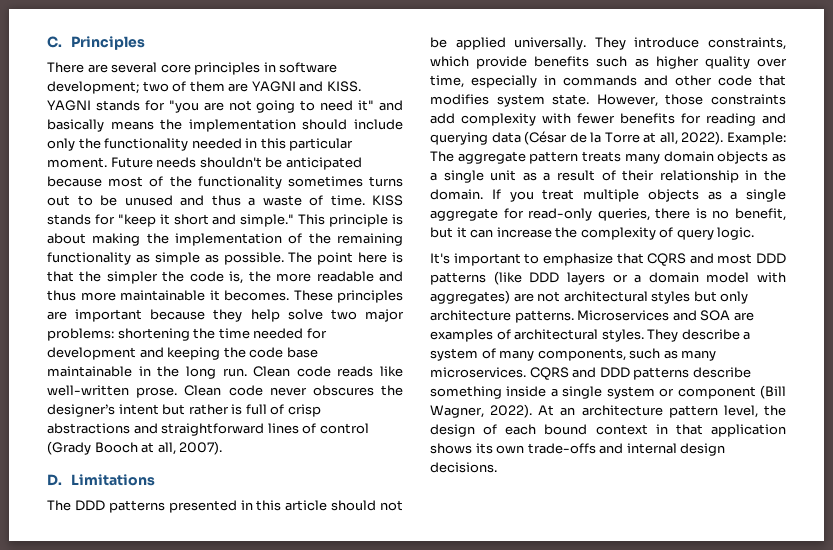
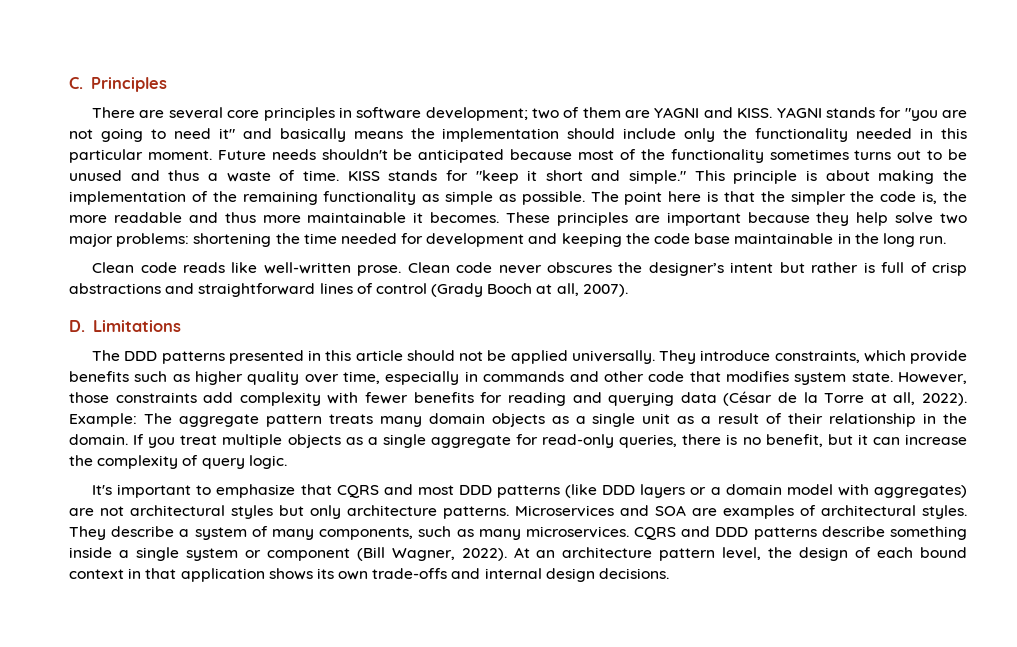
- These principles are important because they help solve two major problems: shortening the time needed for development and keeping the code base maintainable in the long run. Clean code reads like well-written prose.
+ These principles are important because they help solve two major problems: shortening the time needed for development and keeping the code base maintainable in the long run.
+ Clean code reads like well-written prose.

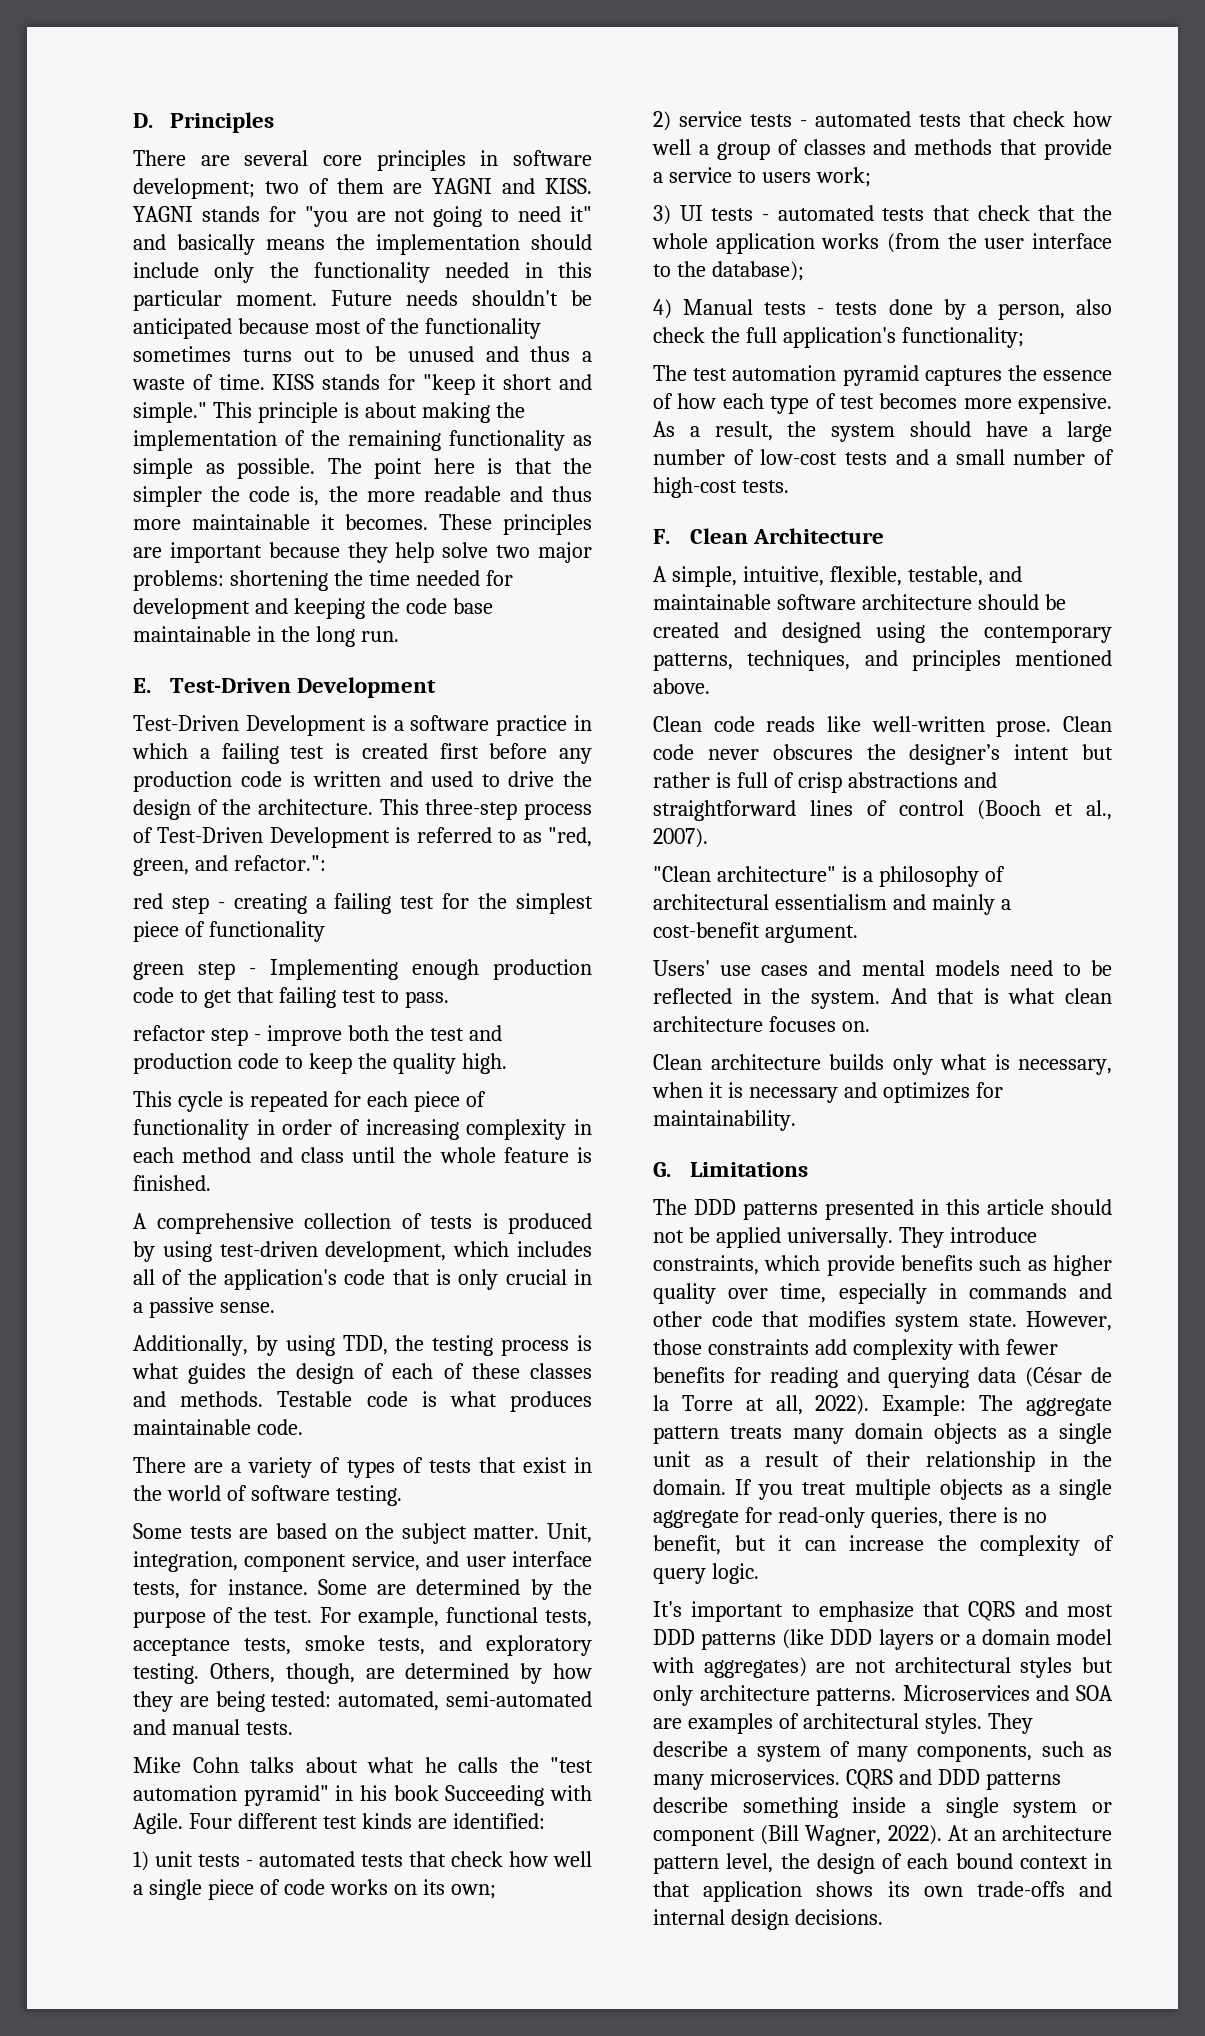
- C. Principles
+ D. Principles
+ E. Test-Driven Development
+ Test-Driven Development is a software practice in which a failing test is created first before any production code is written and used to drive the design of the architecture. This three-step process of Test-Driven Development is referred to as "red, green, and refactor.":
+ red step - creating a failing test for the simplest piece of functionality
+ green step - Implementing enough production code to get that failing test to pass.
+ refactor step - improve both the test and production code to keep the quality high.
+ This cycle is repeated for each piece of functionality in order of increasing complexity in each method and class until the whole feature is finished.
+ A comprehensive collection of tests is produced by using test-driven development, which includes all of the application's code that is only crucial in a passive sense.
+ Additionally, by using TDD, the testing process is what guides the design of each of these classes and methods. Testable code is what produces maintainable code.
+ There are a variety of types of tests that exist in the world of software testing.
+ Some tests are based on the subject matter. Unit, integration, component service, and user interface tests, for instance. Some are determined by the purpose of the test. For example, functional tests, acceptance tests, smoke tests, and exploratory testing. Others, though, are determined by how they are being tested: automated, semi-automated and manual tests.
+ Mike Cohn talks about what he calls the "test automation pyramid" in his book Succeeding with Agile. Four different test kinds are identified:
+ 1) unit tests - automated tests that check how well a single piece of code works on its own;
+ 2) service tests - automated tests that check how well a group of classes and methods that provide a service to users work;
+ 3) UI tests - automated tests that check that the whole application works (from the user interface to the database);
+ 4) Manual tests - tests done by a person, also check the full application's functionality;
+ The test automation pyramid captures the essence of how each type of test becomes more expensive. As a result, the system should have a large number of low-cost tests and a small number of high-cost tests.
+ F. Clean Architecture
+ A simple, intuitive, flexible, testable, and maintainable software architecture should be created and designed using the contemporary patterns, techniques, and principles mentioned above.
- Clean code never obscures the designer’s intent but rather is full of crisp abstractions and straightforward lines of control (Grady Booch at all, 2007).
- D. Limitations
+ Clean code never obscures the designer’s intent but rather is full of crisp abstractions and straightforward lines of control (Booch et al., 2007).
+ "Clean architecture" is a philosophy of architectural essentialism and mainly a cost-benefit argument.
+ Users' use cases and mental models need to be reflected in the system. And that is what clean architecture focuses on.
+ Clean architecture builds only what is necessary, when it is necessary and optimizes for maintainability.
+ G. Limitations

